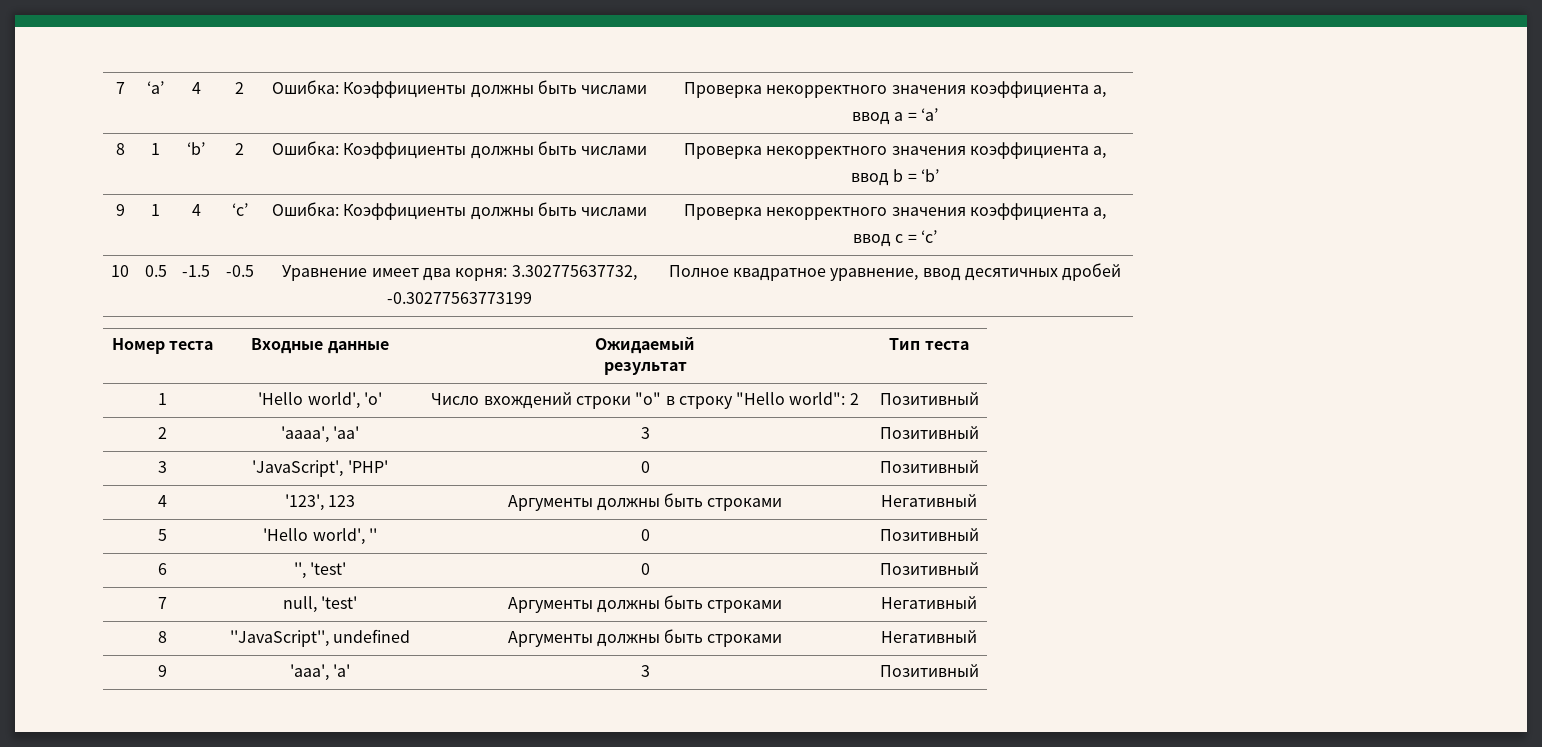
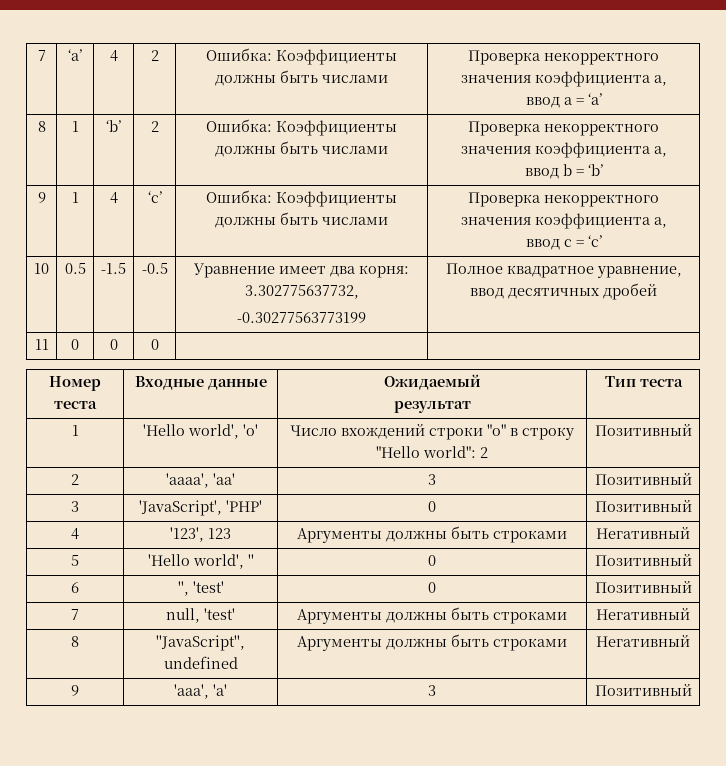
+ 11 | 0 | 0 | 0 | |

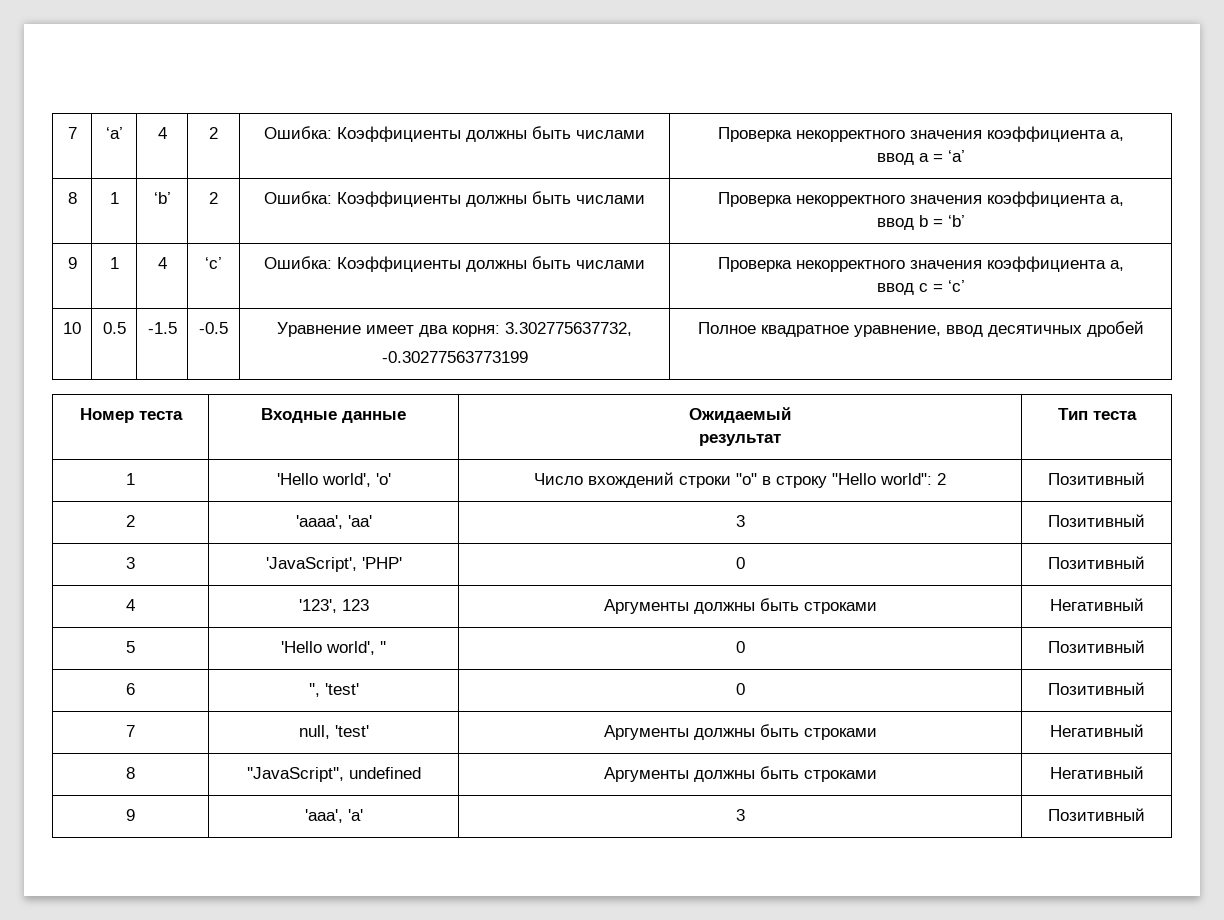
- 11 | 0 | 0 | 0 | |

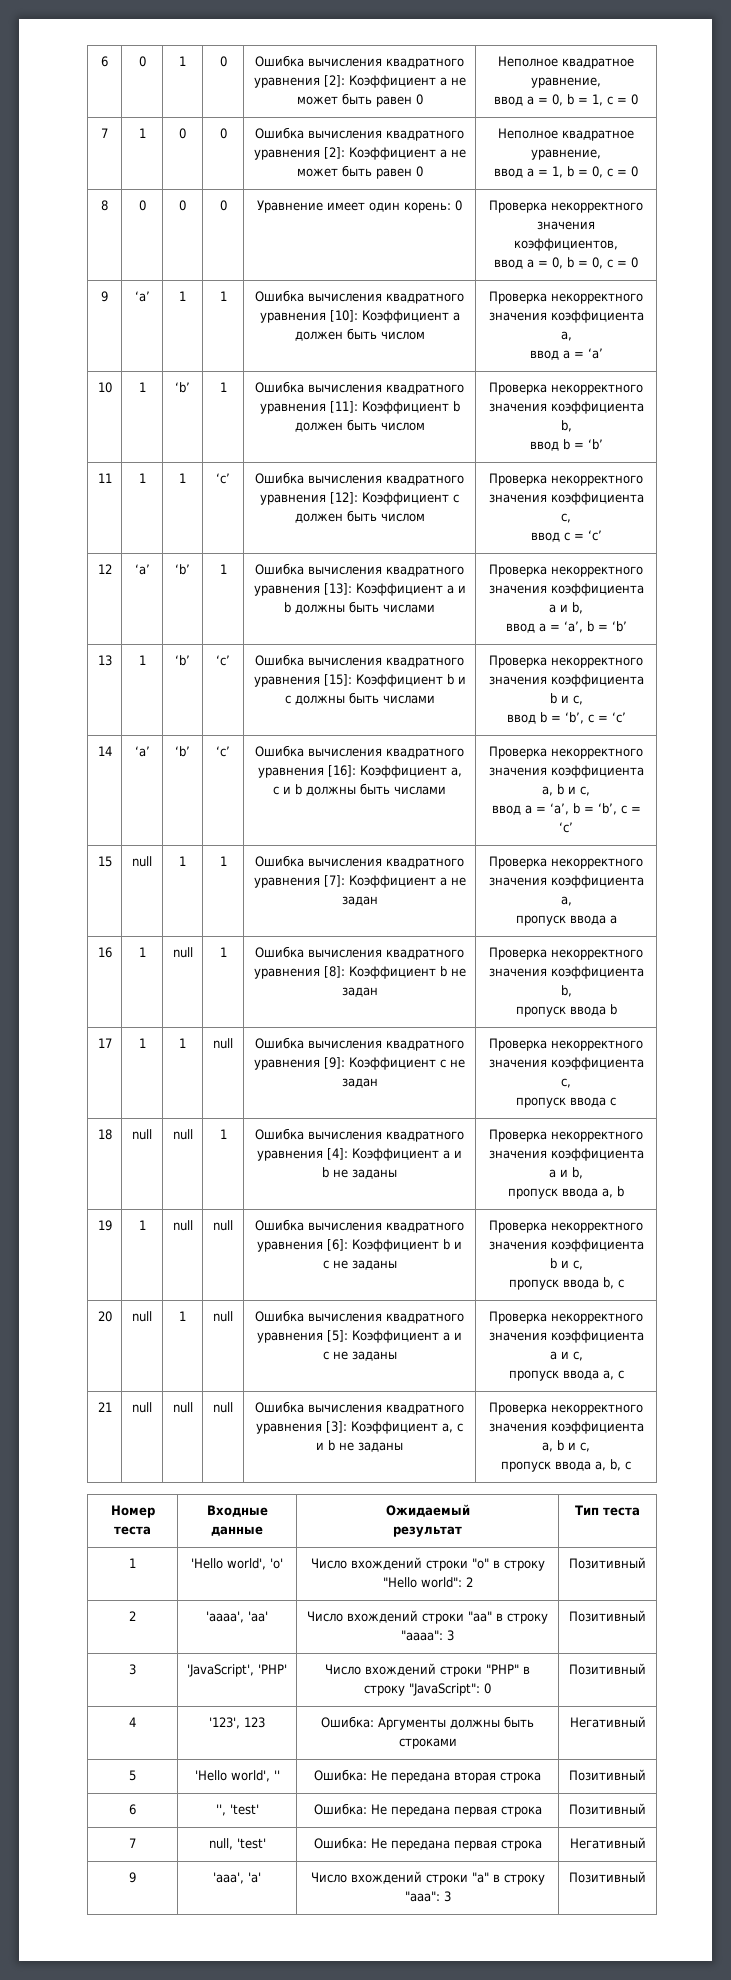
- 7 | ‘a’ | 4 | 2 | Ошибка: Коэффициенты должны быть числами | Проверка некорректного значения коэффициента a,
+ 6 | 0 | 1 | 0 | Ошибка вычисления квадратного уравнения [2]: Коэффициент a не может быть равен 0 | Неполное квадратное уравнение,
+ ввод a = 0, b = 1, c = 0
+ 7 | 1 | 0 | 0 | Ошибка вычисления квадратного уравнения [2]: Коэффициент a не может быть равен 0 | Неполное квадратное уравнение,
+ ввод a = 1, b = 0, c = 0
+ 8 | 0 | 0 | 0 | Уравнение имеет один корень: 0 | Проверка некорректного значения коэффициентов,
+ ввод a = 0, b = 0, c = 0
+ 9 | ‘a’ | 1 | 1 | Ошибка вычисления квадратного уравнения [10]: Коэффициент а должен быть числом | Проверка некорректного значения коэффициента a,
- 8 | 1 | ‘b’ | 2 | Ошибка: Коэффициенты должны быть числами | Проверка некорректного значения коэффициента a,
+ 10 | 1 | ‘b’ | 1 | Ошибка вычисления квадратного уравнения [11]: Коэффициент b должен быть числом | Проверка некорректного значения коэффициента b,
  ввод b = ‘b’
- 9 | 1 | 4 | ‘c’ | Ошибка: Коэффициенты должны быть числами | Проверка некорректного значения коэффициента a,
+ 11 | 1 | 1 | ‘c’ | Ошибка вычисления квадратного уравнения [12]: Коэффициент c должен быть числом | Проверка некорректного значения коэффициента c,
  ввод c = ‘c’
- 10 | 0.5 | -1.5 | -0.5 | Уравнение имеет два корня: 3.302775637732,
- -0.30277563773199 | Полное квадратное уравнение, ввод десятичных дробей
+ 12 | ‘a’ | ‘b’ | 1 | Ошибка вычисления квадратного уравнения [13]: Коэффициент a и b должны быть числами | Проверка некорректного значения коэффициента a и b,
+ ввод a = ‘a’, b = ‘b’
+ 13 | 1 | ‘b’ | ‘c’ | Ошибка вычисления квадратного уравнения [15]: Коэффициент b и c должны быть числами | Проверка некорректного значения коэффициента b и c,
+ ввод b = ‘b’, c = ‘c’
+ 14 | ‘a’ | ‘b’ | ‘c’ | Ошибка вычисления квадратного уравнения [16]: Коэффициент a, c и b должны быть числами | Проверка некорректного значения коэффициента a, b и с,
+ ввод a = ‘a’, b = ‘b’, c = ‘c’
+ 15 | null | 1 | 1 | Ошибка вычисления квадратного уравнения [7]: Коэффициент а не задан | Проверка некорректного значения коэффициента a,
+ пропуск ввода a
+ 16 | 1 | null | 1 | Ошибка вычисления квадратного уравнения [8]: Коэффициент b не задан | Проверка некорректного значения коэффициента b,
+ пропуск ввода b
+ 17 | 1 | 1 | null | Ошибка вычисления квадратного уравнения [9]: Коэффициент c не задан | Проверка некорректного значения коэффициента c,
+ пропуск ввода c
+ 18 | null | null | 1 | Ошибка вычисления квадратного уравнения [4]: Коэффициент a и b не заданы | Проверка некорректного значения коэффициента a и b,
+ пропуск ввода a, b
+ 19 | 1 | null | null | Ошибка вычисления квадратного уравнения [6]: Коэффициент b и c не заданы | Проверка некорректного значения коэффициента b и c,
+ пропуск ввода b, c
+ 20 | null | 1 | null | Ошибка вычисления квадратного уравнения [5]: Коэффициент a и c не заданы | Проверка некорректного значения коэффициента a и c,
+ пропуск ввода a, c
+ 21 | null | null | null | Ошибка вычисления квадратного уравнения [3]: Коэффициент a, c и b не заданы | Проверка некорректного значения коэффициента a, b и c,
+ пропуск ввода a, b, c
- 2 | 'aaaa', 'aa' | 3 | Позитивный
+ 2 | 'aaaa', 'aa' | Число вхождений строки "aa" в строку "aaaa": 3 | Позитивный
- 3 | 'JavaScript', 'PHP' | 0 | Позитивный
+ 3 | 'JavaScript', 'PHP' | Число вхождений строки "PHP" в строку "JavaScript": 0 | Позитивный
- 4 | '123', 123 | Аргументы должны быть строками | Негативный
+ 4 | '123', 123 | Ошибка: Аргументы должны быть строками | Негативный
- 5 | 'Hello world', '' | 0 | Позитивный
+ 5 | 'Hello world', '' | Ошибка: Не передана вторая строка | Позитивный
- 6 | '', 'test' | 0 | Позитивный
+ 6 | '', 'test' | Ошибка: Не передана первая строка | Позитивный
- 7 | null, 'test' | Аргументы должны быть строками | Негативный
- 8 | ''JavaScript'', undefined | Аргументы должны быть строками | Негативный
- 9 | 'aaa', 'a' | 3 | Позитивный
+ 7 | null, 'test' | Ошибка: Не передана первая строка | Негативный
+ 9 | 'aaa', 'a' | Число вхождений строки "a" в строку "aaa": 3 | Позитивный

